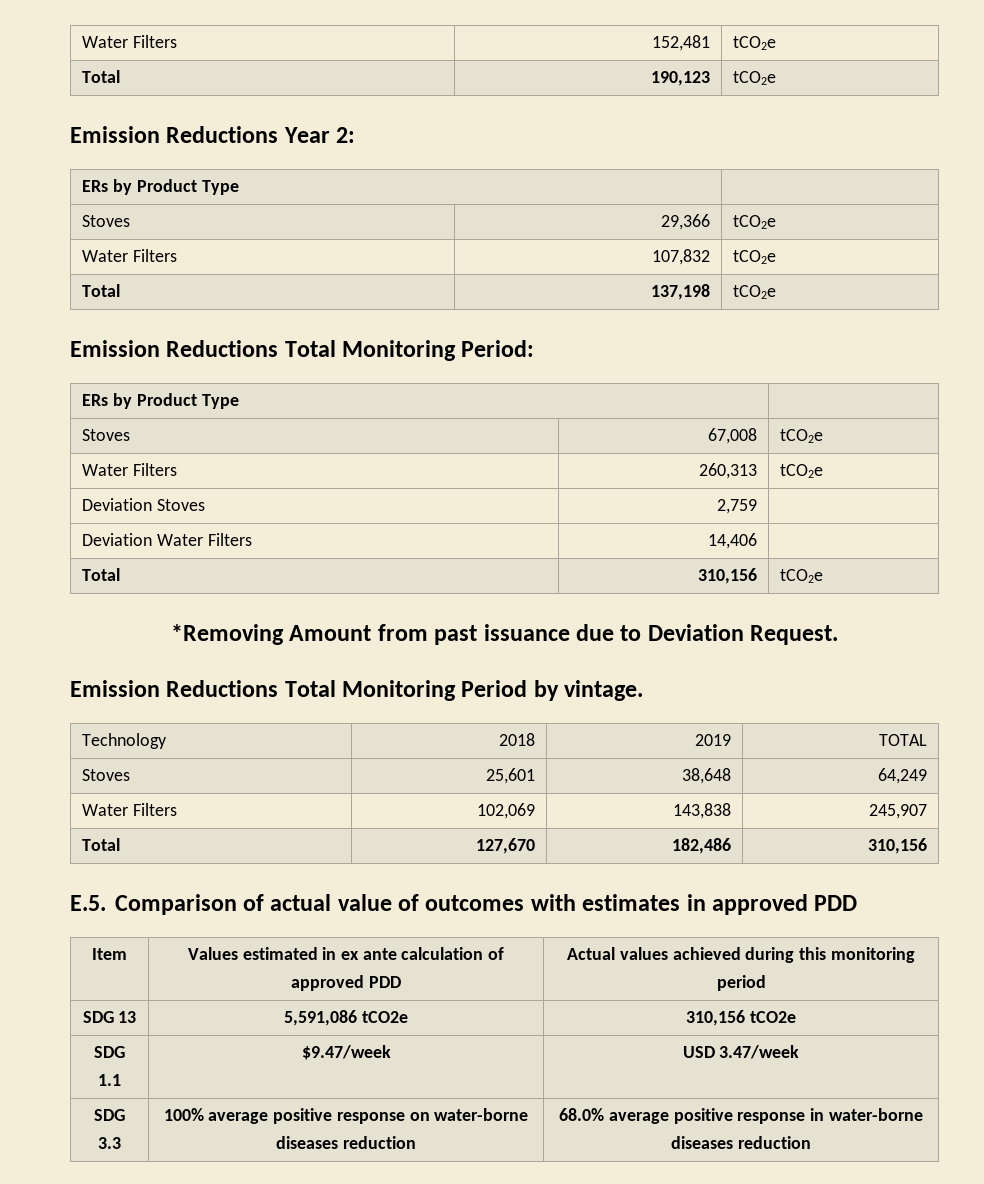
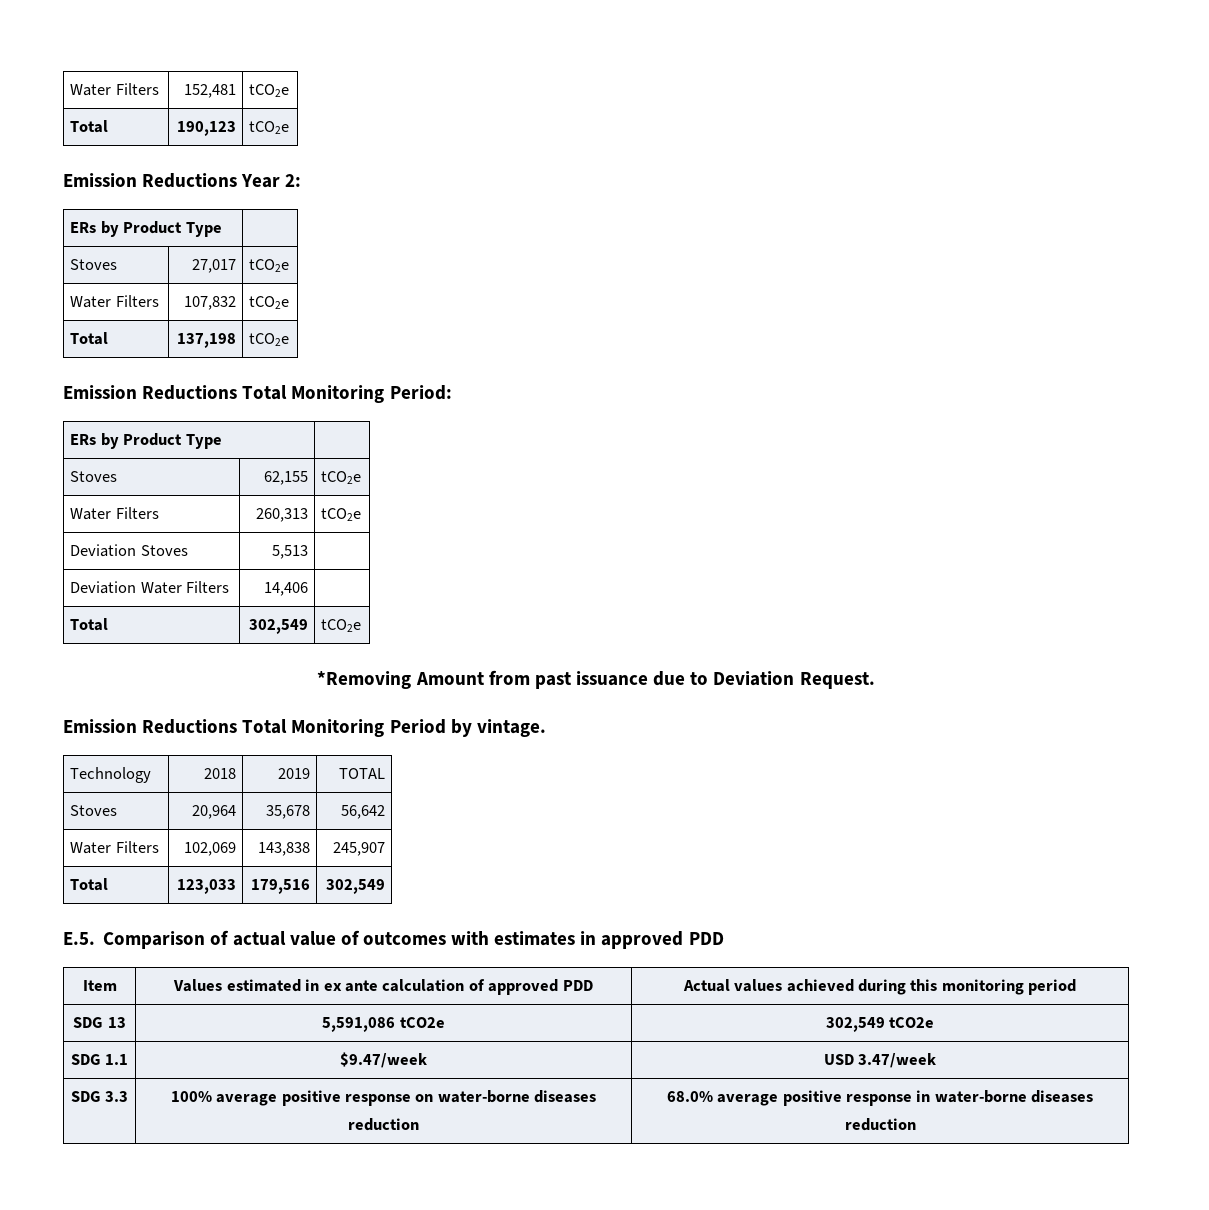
- Stoves | 29,366 | tCO2e
+ Stoves | 27,017 | tCO2e
- Stoves | 67,008 | tCO2e
+ Stoves | 62,155 | tCO2e
- Deviation Stoves | 2,759 |
+ Deviation Stoves | 5,513 |
- Total | 310,156 | tCO2e
+ Total | 302,549 | tCO2e
- Stoves | 25,601 | 38,648 | 64,249
+ Stoves | 20,964 | 35,678 | 56,642
- Total | 127,670 | 182,486 | 310,156
+ Total | 123,033 | 179,516 | 302,549
- SDG 13 | 5,591,086 tCO2e | 310,156 tCO2e
+ SDG 13 | 5,591,086 tCO2e | 302,549 tCO2e

